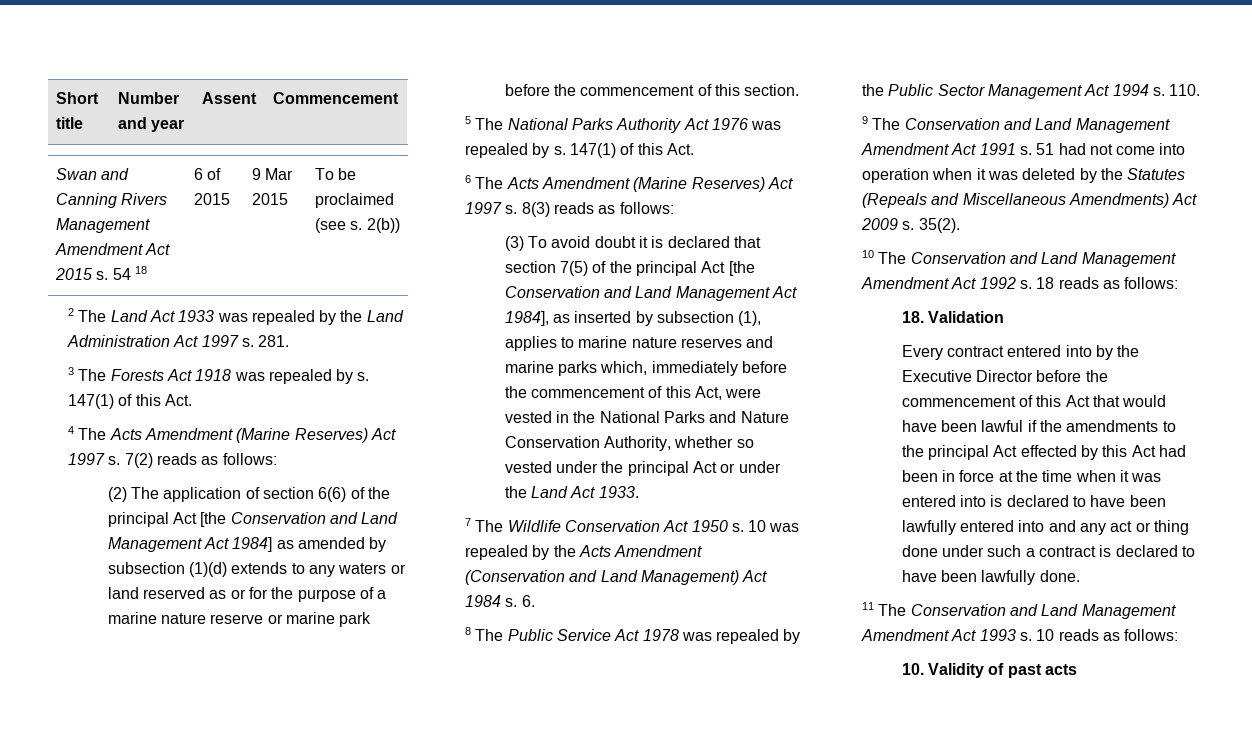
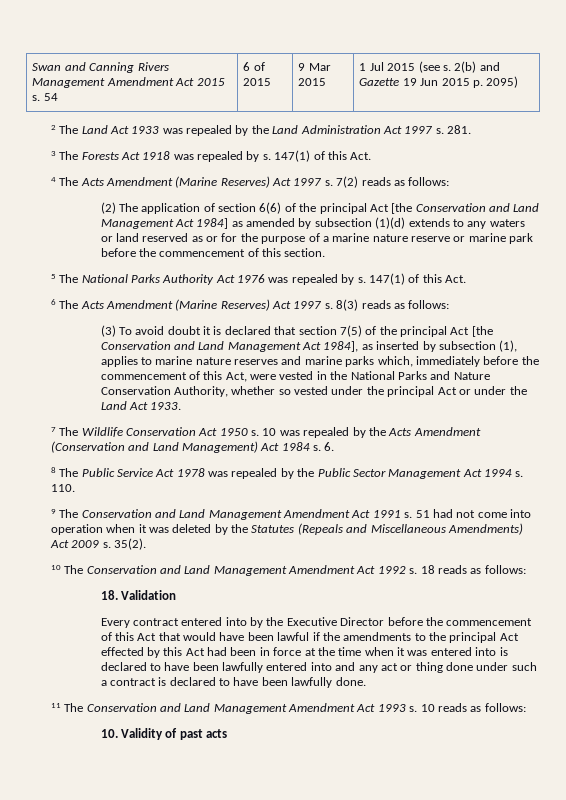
- Short title | Number and year | Assent | Commencement
- Swan and Canning Rivers Management Amendment Act 2015 s. 54 18 | 6 of 2015 | 9 Mar 2015 | To be proclaimed (see s. 2(b))
+ Swan and Canning Rivers Management Amendment Act 2015 s. 54 | 6 of 2015 | 9 Mar 2015 | 1 Jul 2015 (see s. 2(b) and Gazette 19 Jun 2015 p. 2095)

